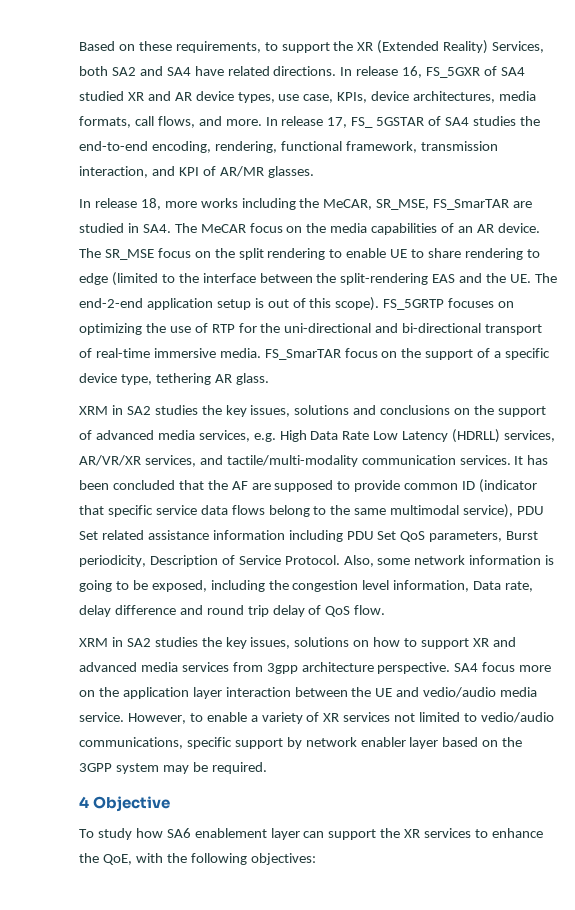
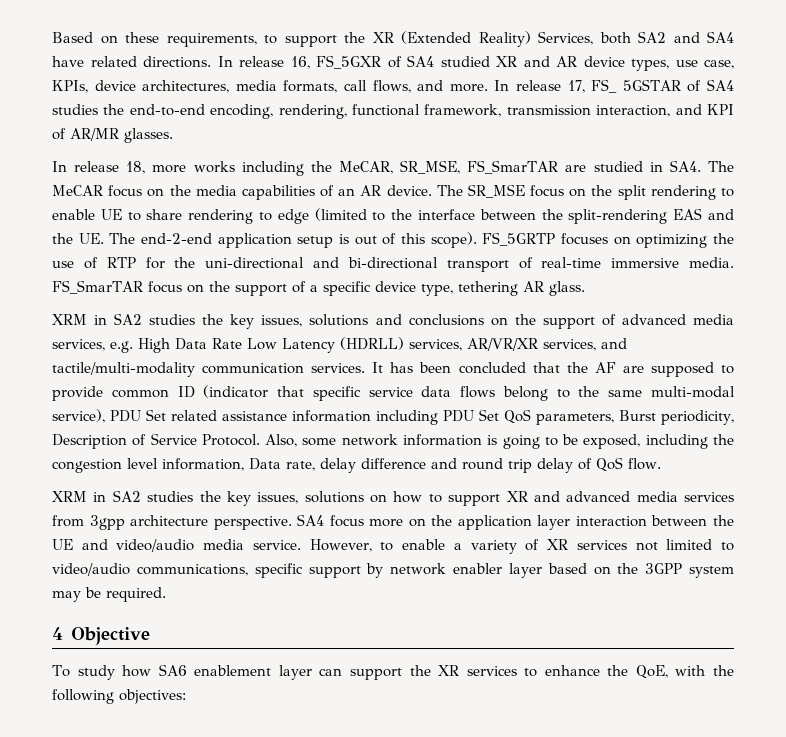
- It has been concluded that the AF are supposed to provide common ID (indicator that specific service data flows belong to the same multimodal service), PDU Set related assistance information including PDU Set QoS parameters, Burst periodicity, Description of Service Protocol.
+ It has been concluded that the AF are supposed to provide common ID (indicator that specific service data flows belong to the same multi-modal service), PDU Set related assistance information including PDU Set QoS parameters, Burst periodicity, Description of Service Protocol.
- SA4 focus more on the application layer interaction between the UE and vedio/audio media service.
+ SA4 focus more on the application layer interaction between the UE and video/audio media service.
- However, to enable a variety of XR services not limited to vedio/audio communications, specific support by network enabler layer based on the 3GPP system may be required.
+ However, to enable a variety of XR services not limited to video/audio communications, specific support by network enabler layer based on the 3GPP system may be required.

